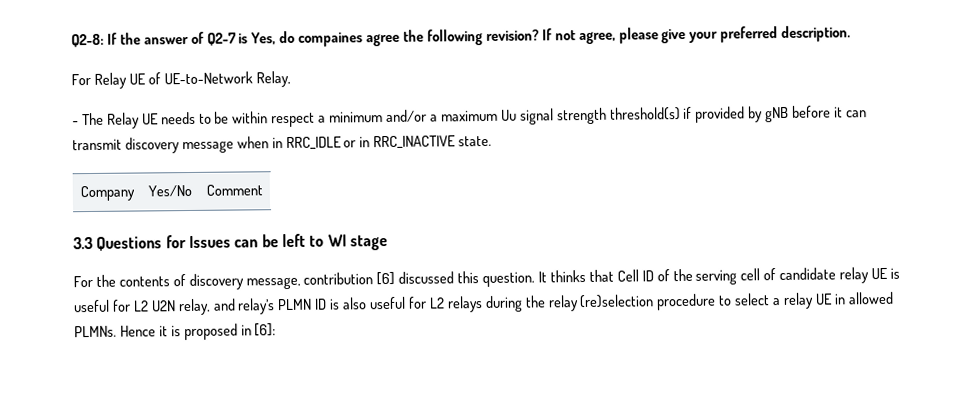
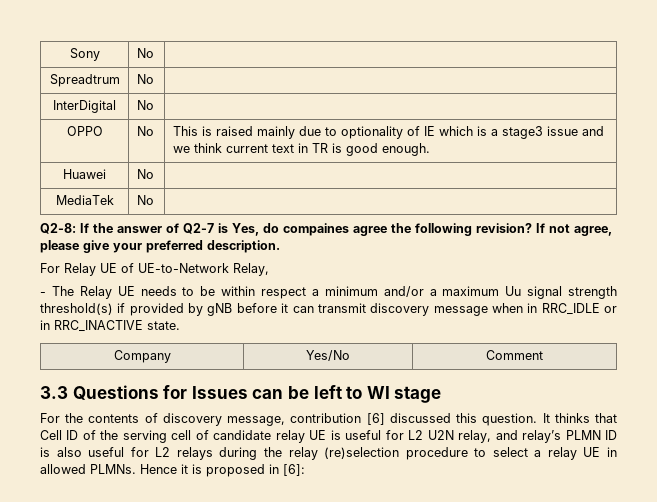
+ Sony | No |
+ Spreadtrum | No |
+ InterDigital | No |
+ OPPO | No | This is raised mainly due to optionality of IE which is a stage3 issue and we think current text in TR is good enough.
+ Huawei | No |
+ MediaTek | No |

